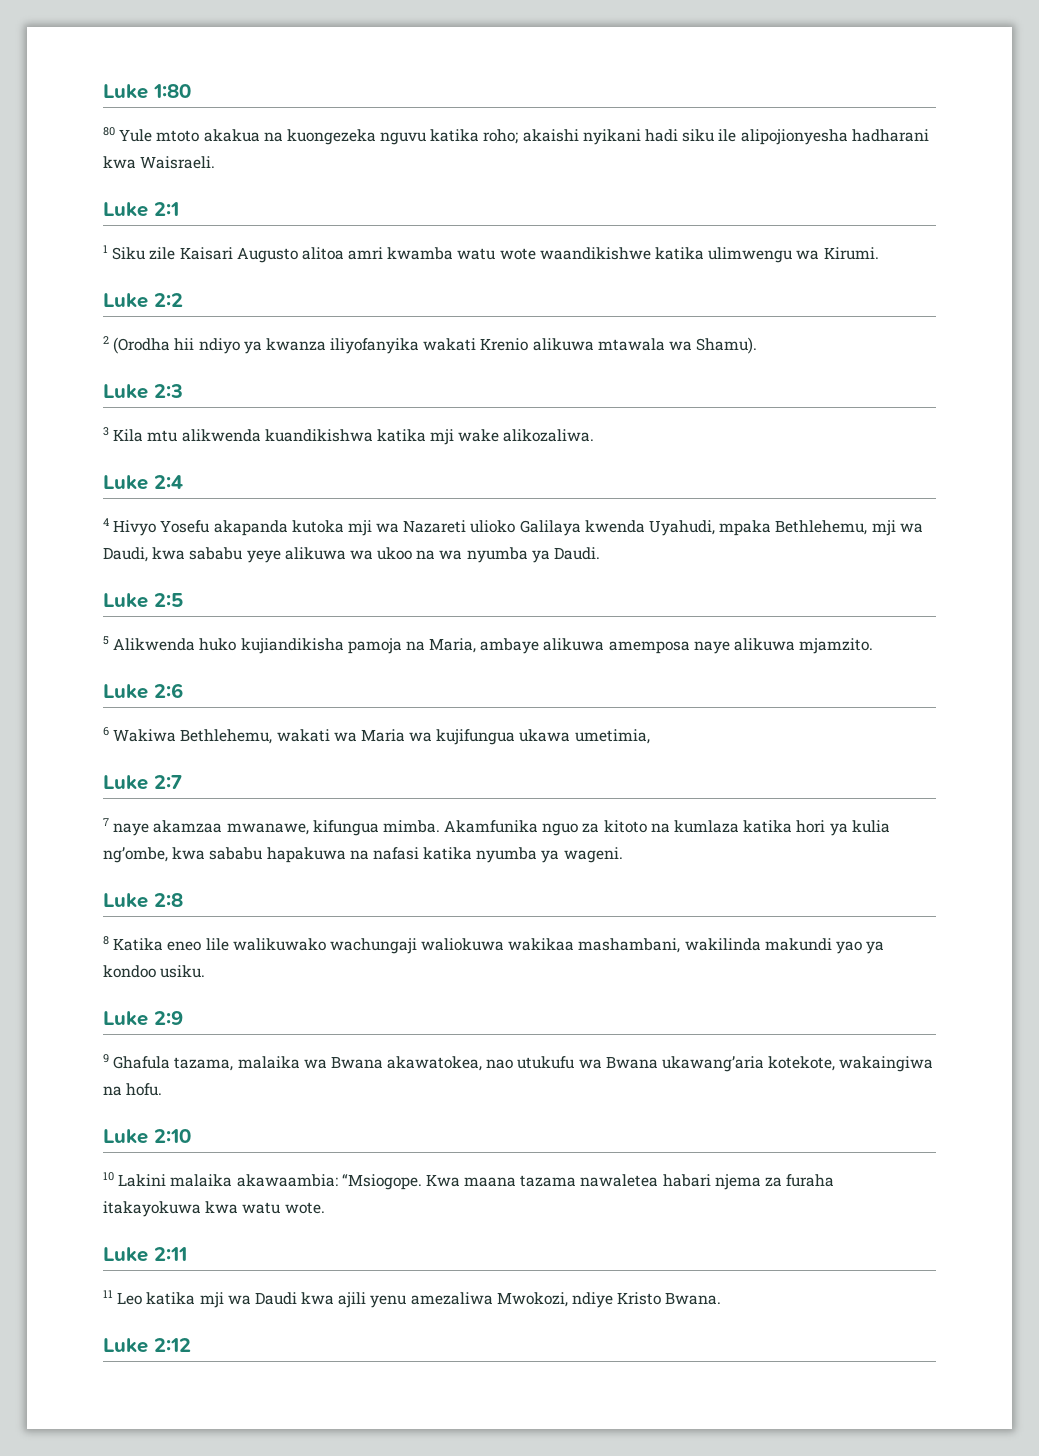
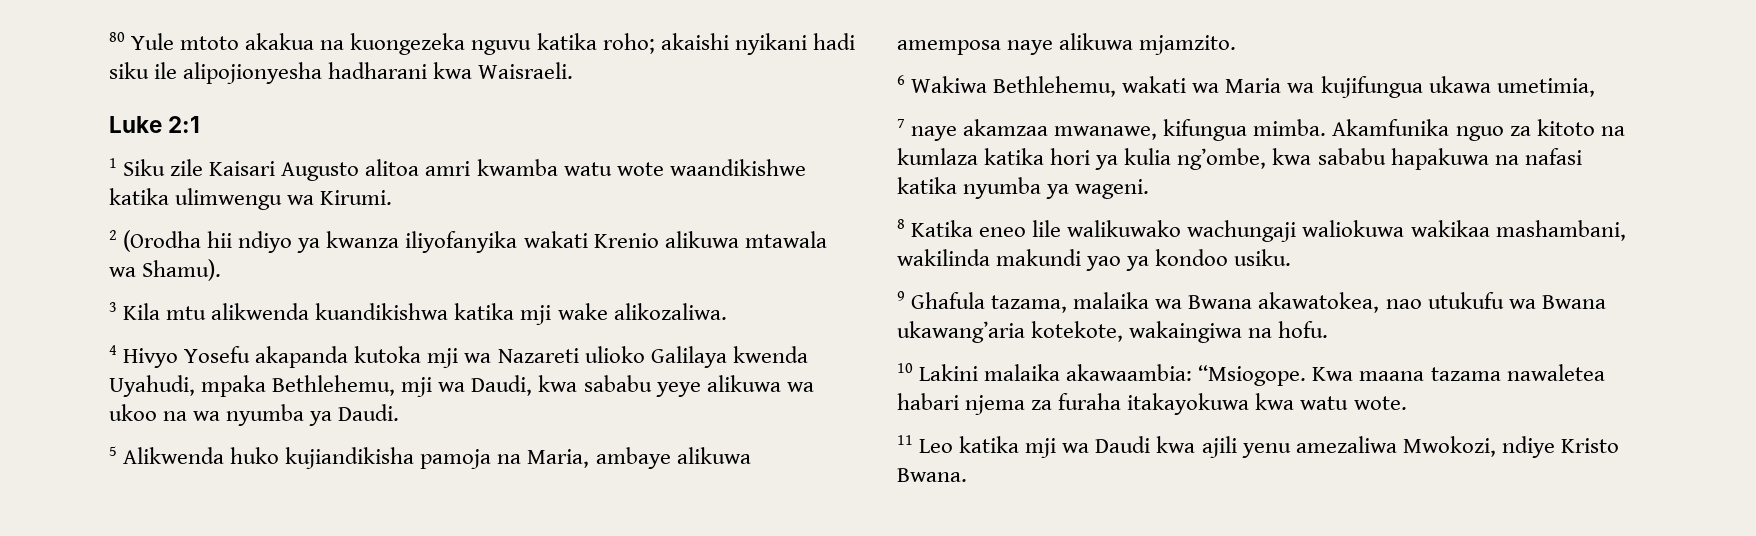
- Luke 1:80
- Luke 2:2
- Luke 2:3
- Luke 2:4
- Luke 2:5
- Luke 2:6
- Luke 2:7
- Luke 2:8
- Luke 2:9
- Luke 2:10
- Luke 2:11
- Luke 2:12

